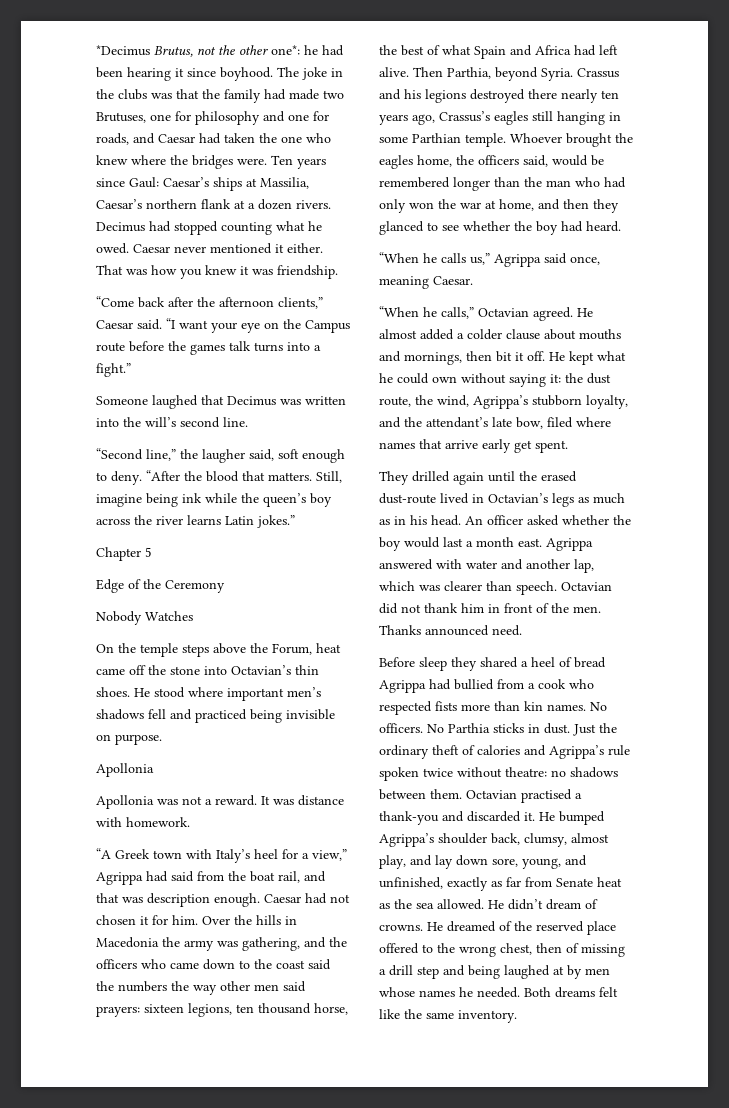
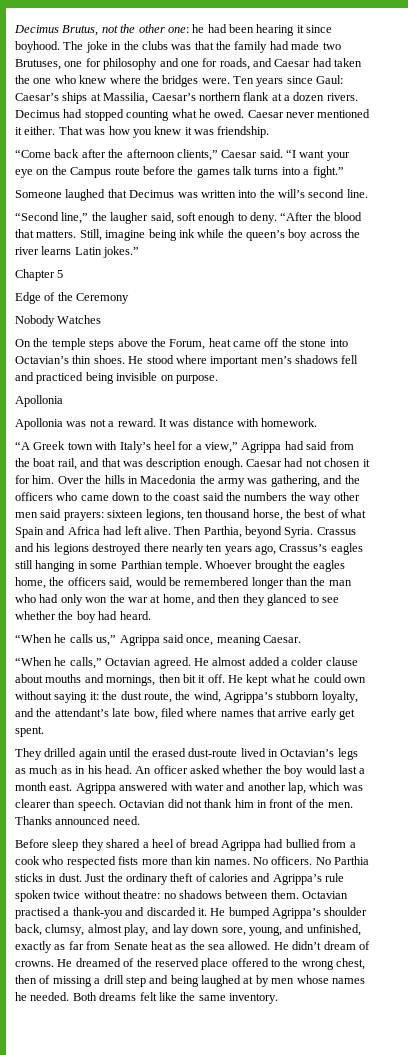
- *Decimus Brutus, not the other one*: he had been hearing it since boyhood.
+ Decimus Brutus, not the other one: he had been hearing it since boyhood.

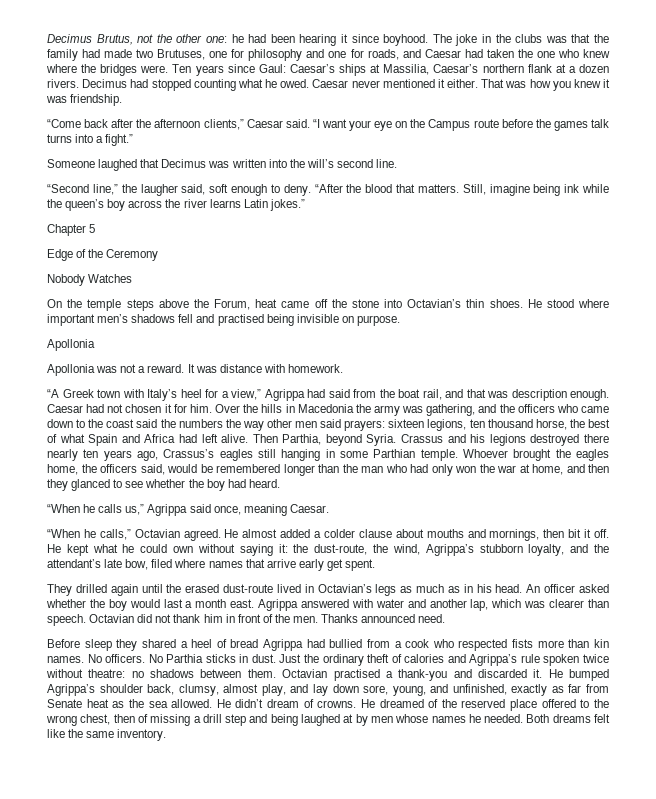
- He stood where important men’s shadows fell and practiced being invisible on purpose.
+ He stood where important men’s shadows fell and practised being invisible on purpose.
- He kept what he could own without saying it: the dust route, the wind, Agrippa’s stubborn loyalty, and the attendant’s late bow, filed where names that arrive early get spent.
+ He kept what he could own without saying it: the dust-route, the wind, Agrippa’s stubborn loyalty, and the attendant’s late bow, filed where names that arrive early get spent.

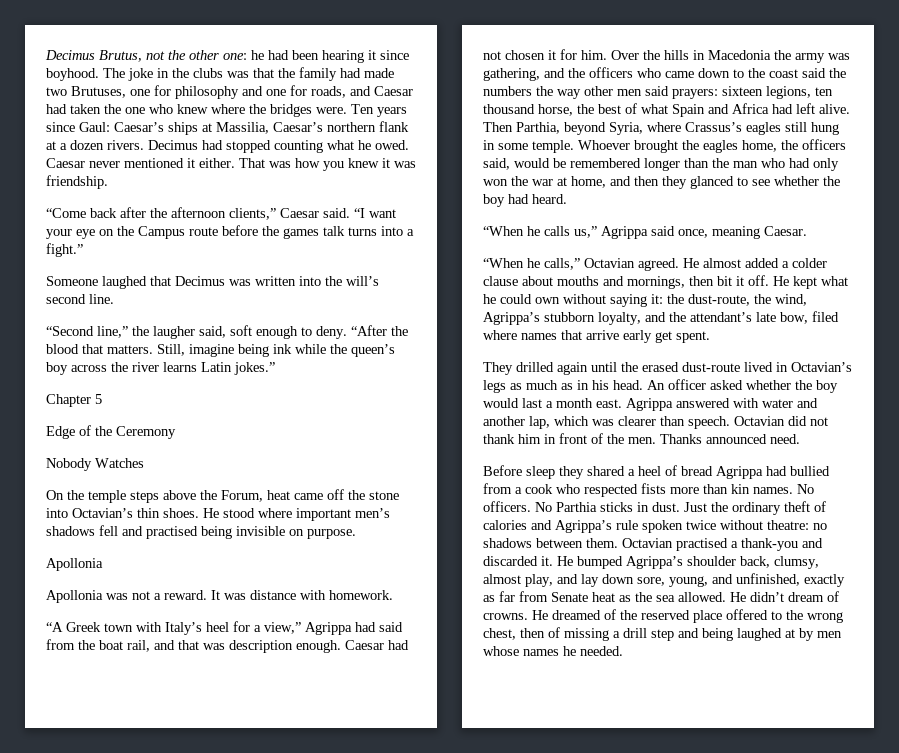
- Then Parthia, beyond Syria. Crassus and his legions destroyed there nearly ten years ago, Crassus’s eagles still hanging in some Parthian temple.
+ Then Parthia, beyond Syria, where Crassus’s eagles still hung in some temple.
- Both dreams felt like the same inventory.

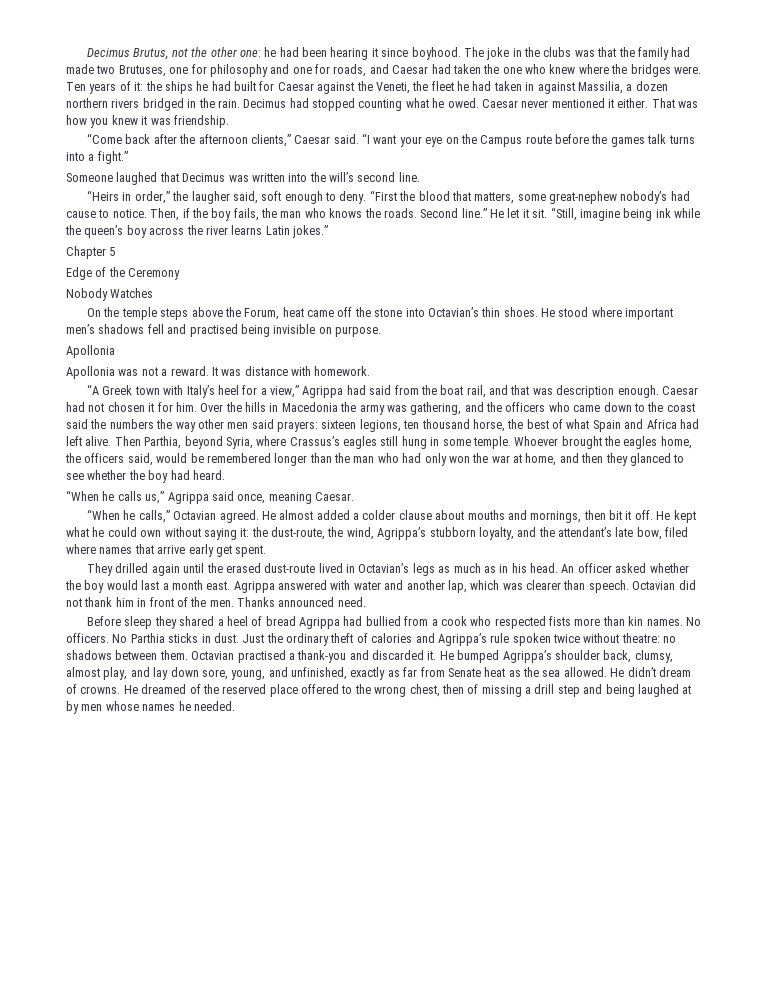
- Ten years since Gaul: Caesar’s ships at Massilia, Caesar’s northern flank at a dozen rivers.
+ Ten years of it: the ships he had built for Caesar against the Veneti, the fleet he had taken in against Massilia, a dozen northern rivers bridged in the rain.
- “Second line,” the laugher said, soft enough to deny.
+ “Heirs in order,” the laugher said, soft enough to deny.
- “After the blood that matters. Still, imagine being ink while the queen’s boy across the river learns Latin jokes.”
+ “First the blood that matters, some great-nephew nobody’s had cause to notice. Then, if the boy fails, the man who knows the roads. Second line.” He let it sit. “Still, imagine being ink while the queen’s boy across the river learns Latin jokes.”

